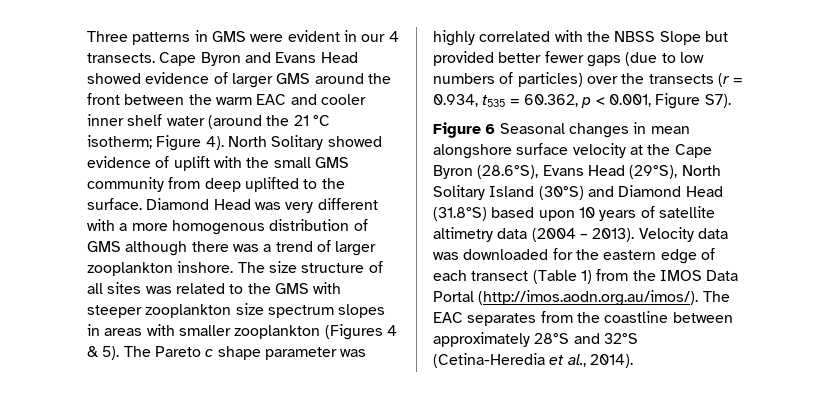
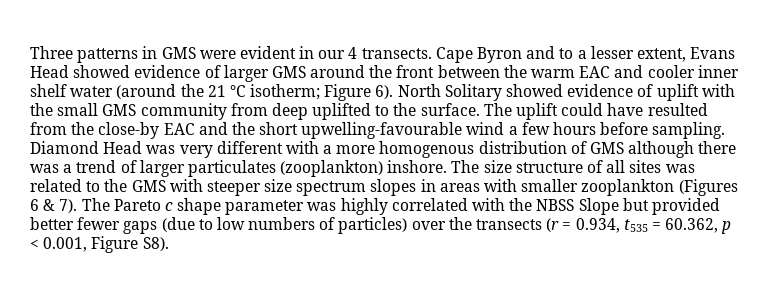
- Cape Byron and Evans Head showed evidence of larger GMS around the front between the warm EAC and cooler inner shelf water (around the 21 °C isotherm; Figure 4).
+ Cape Byron and to a lesser extent, Evans Head showed evidence of larger GMS around the front between the warm EAC and cooler inner shelf water (around the 21 °C isotherm; Figure 6).
+ The uplift could have resulted from the close-by EAC and the short upwelling-favourable wind a few hours before sampling.
- Diamond Head was very different with a more homogenous distribution of GMS although there was a trend of larger zooplankton inshore.
+ Diamond Head was very different with a more homogenous distribution of GMS although there was a trend of larger particulates (zooplankton) inshore.
- The size structure of all sites was related to the GMS with steeper zooplankton size spectrum slopes in areas with smaller zooplankton (Figures 4 & 5).
+ The size structure of all sites was related to the GMS with steeper size spectrum slopes in areas with smaller zooplankton (Figures 6 & 7).
- The Pareto c shape parameter was highly correlated with the NBSS Slope but provided better fewer gaps (due to low numbers of particles) over the transects (r = 0.934, t535 = 60.362, p < 0.001, Figure S7).
- Figure 6 Seasonal changes in mean alongshore surface velocity at the Cape Byron (28.6°S), Evans Head (29°S), North Solitary Island (30°S) and Diamond Head (31.8°S) based upon 10 years of satellite altimetry data (2004 – 2013). Velocity data was downloaded for the eastern edge of each transect (Table 1) from the IMOS Data Portal (http://imos.aodn.org.au/imos/). The EAC separates from the coastline between approximately 28°S and 32°S (Cetina-Heredia et al., 2014).
+ The Pareto c shape parameter was highly correlated with the NBSS Slope but provided better fewer gaps (due to low numbers of particles) over the transects (r = 0.934, t535 = 60.362, p < 0.001, Figure S8).

